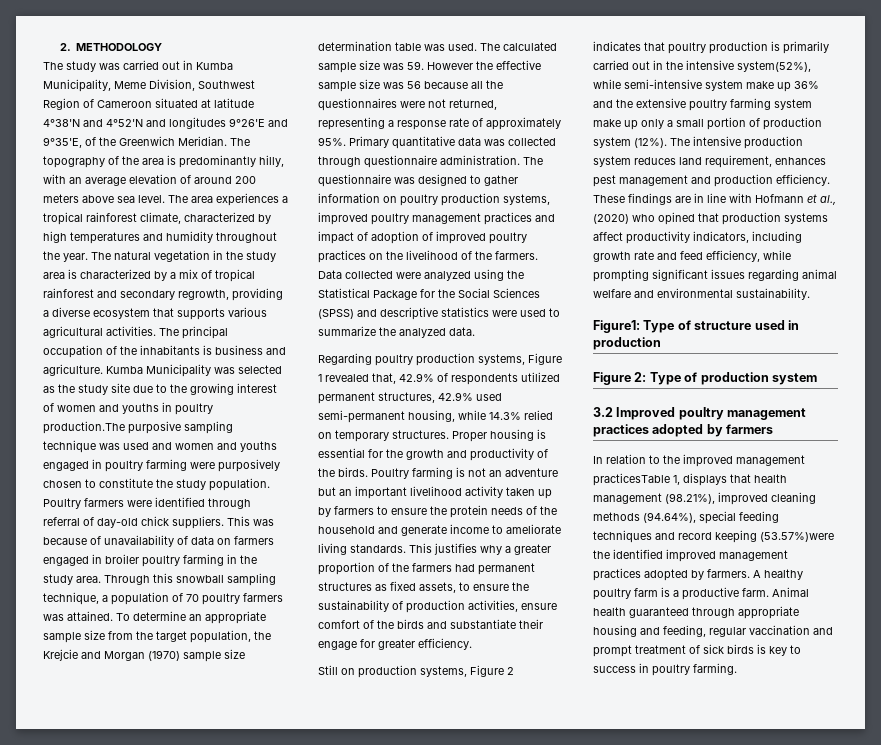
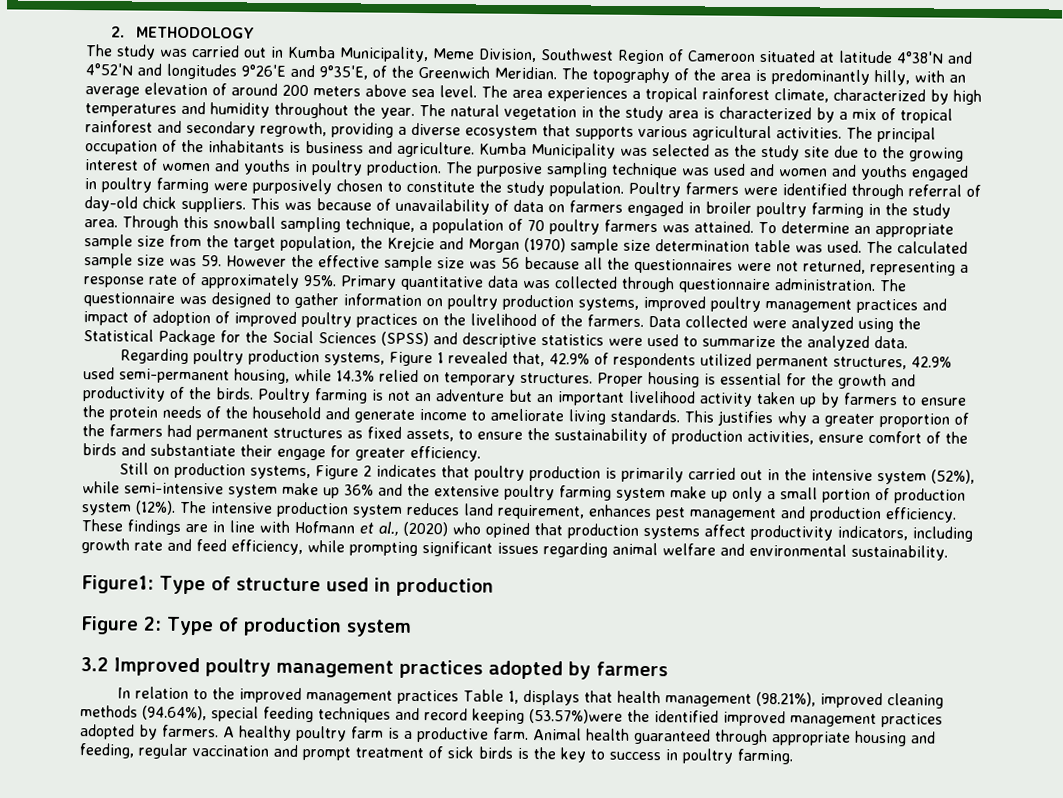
- Kumba Municipality was selected as the study site due to the growing interest of women and youths in poultry production.The purposive sampling technique was used and women and youths engaged in poultry farming were purposively chosen to constitute the study population.
+ Kumba Municipality was selected as the study site due to the growing interest of women and youths in poultry production. The purposive sampling technique was used and women and youths engaged in poultry farming were purposively chosen to constitute the study population.
- Still on production systems, Figure 2 indicates that poultry production is primarily carried out in the intensive system(52%), while semi-intensive system make up 36% and the extensive poultry farming system make up only a small portion of production system (12%).
+ Still on production systems, Figure 2 indicates that poultry production is primarily carried out in the intensive system (52%), while semi-intensive system make up 36% and the extensive poultry farming system make up only a small portion of production system (12%).
- In relation to the improved management practicesTable 1, displays that health management (98.21%), improved cleaning methods (94.64%), special feeding techniques and record keeping (53.57%)were the identified improved management practices adopted by farmers.
+ In relation to the improved management practices Table 1, displays that health management (98.21%), improved cleaning methods (94.64%), special feeding techniques and record keeping (53.57%)were the identified improved management practices adopted by farmers.
- Animal health guaranteed through appropriate housing and feeding, regular vaccination and prompt treatment of sick birds is key to success in poultry farming.
+ Animal health guaranteed through appropriate housing and feeding, regular vaccination and prompt treatment of sick birds is the key to success in poultry farming.

